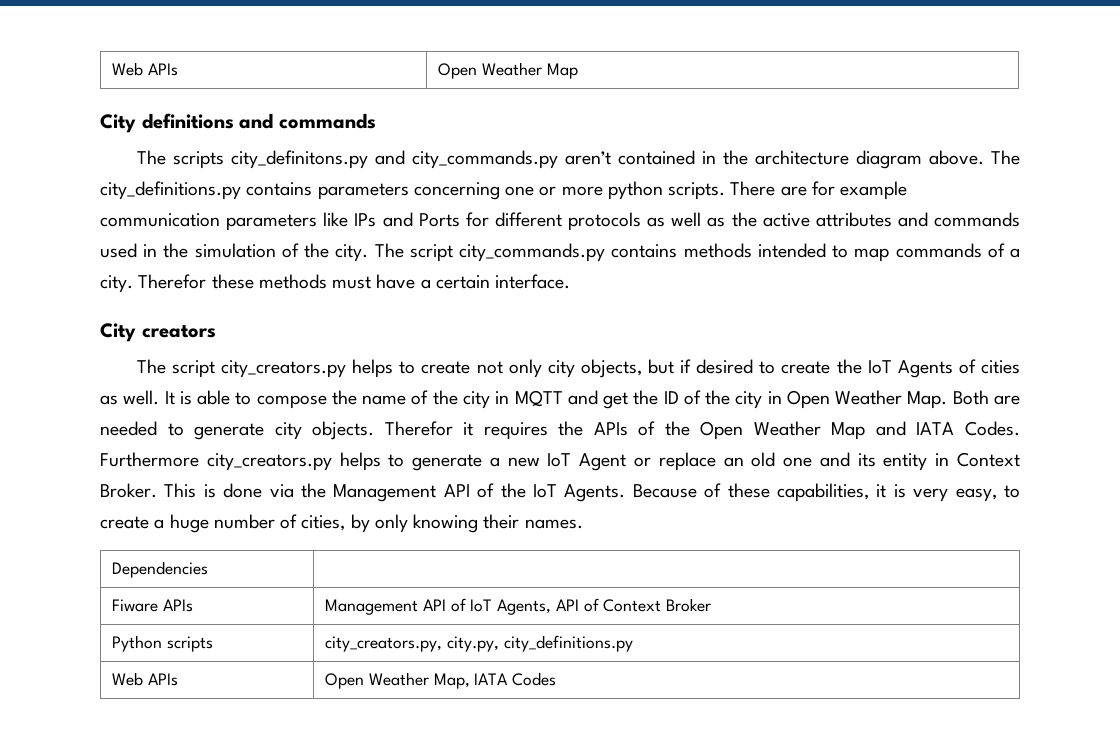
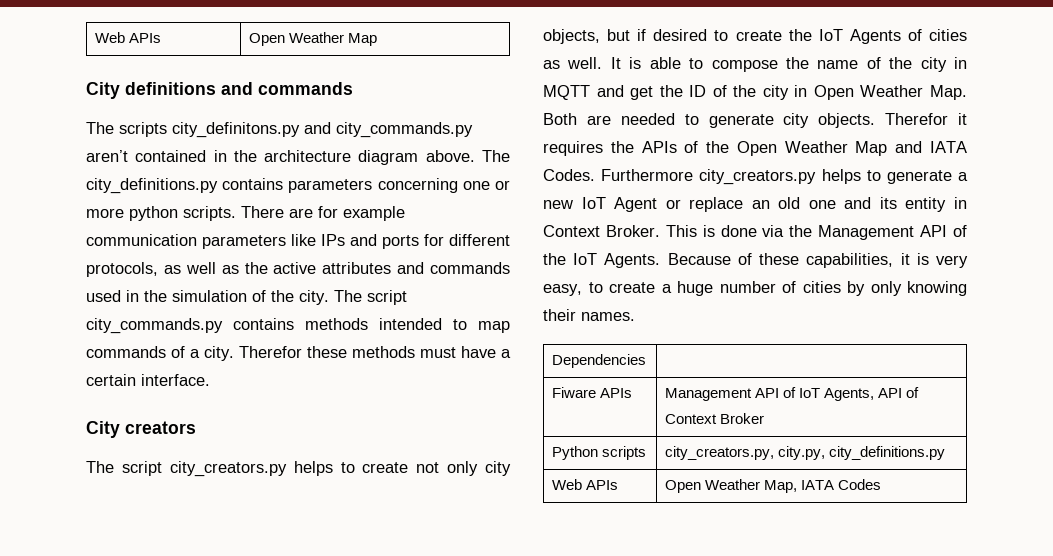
- There are for example communication parameters like IPs and Ports for different protocols as well as the active attributes and commands used in the simulation of the city.
+ There are for example communication parameters like IPs and ports for different protocols, as well as the active attributes and commands used in the simulation of the city.
- Because of these capabilities, it is very easy, to create a huge number of cities, by only knowing their names.
+ Because of these capabilities, it is very easy, to create a huge number of cities by only knowing their names.

